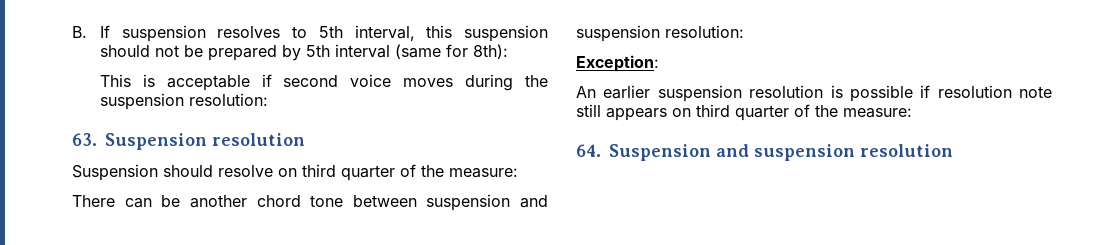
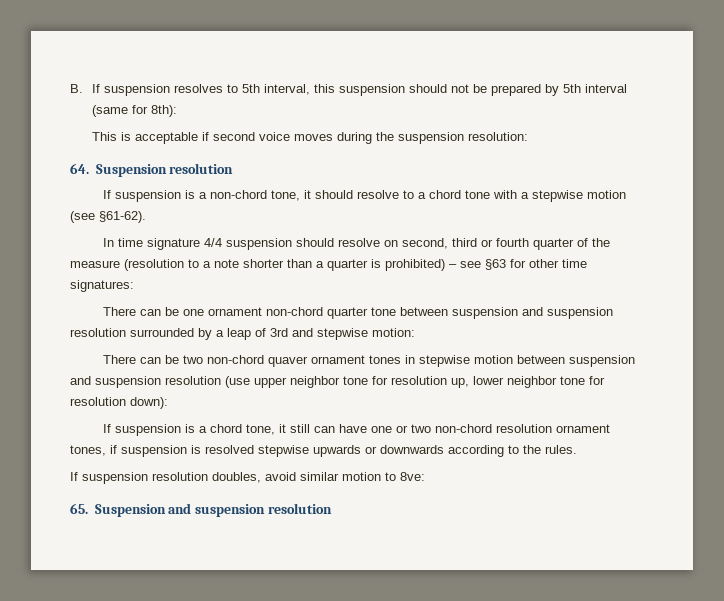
- 63. Suspension resolution
+ 64. Suspension resolution
- Suspension should resolve on third quarter of the measure:
- There can be another chord tone between suspension and suspension resolution:
- Exception:
- An earlier suspension resolution is possible if resolution note still appears on third quarter of the measure:
- 64. Suspension and suspension resolution
+ If suspension is a non-chord tone, it should resolve to a chord tone with a stepwise motion (see §61-62).
+ In time signature 4/4 suspension should resolve on second, third or fourth quarter of the measure (resolution to a note shorter than a quarter is prohibited) – see §63 for other time signatures:
+ There can be one ornament non-chord quarter tone between suspension and suspension resolution surrounded by a leap of 3rd and stepwise motion:
+ There can be two non-chord quaver ornament tones in stepwise motion between suspension and suspension resolution (use upper neighbor tone for resolution up, lower neighbor tone for resolution down):
+ If suspension is a chord tone, it still can have one or two non-chord resolution ornament tones, if suspension is resolved stepwise upwards or downwards according to the rules.
+ If suspension resolution doubles, avoid similar motion to 8ve:
+ 65. Suspension and suspension resolution

